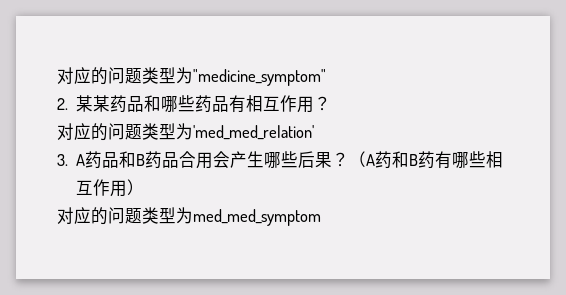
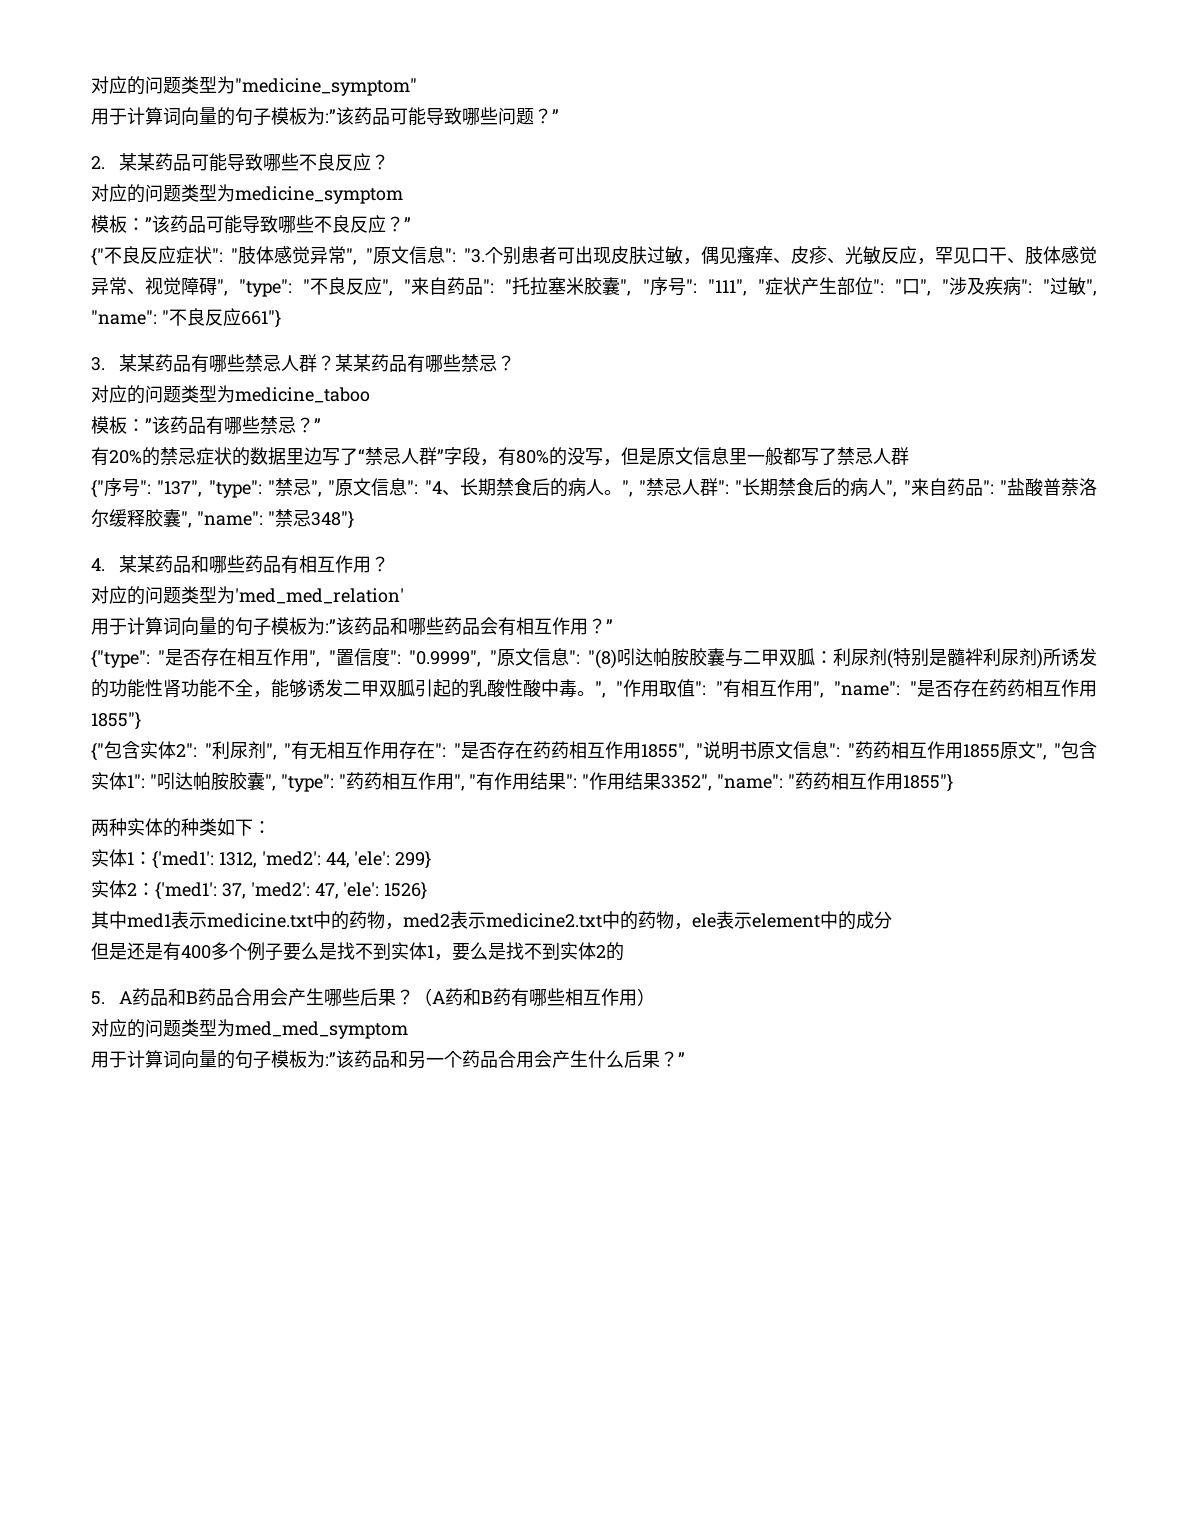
- 2.某某药品和哪些药品有相互作用？
+ 用于计算词向量的句子模板为:”该药品可能导致哪些问题？”
+ 2.某某药品可能导致哪些不良反应？
+ 对应的问题类型为medicine_symptom
+ 模板：”该药品可能导致哪些不良反应？”
+ {"不良反应症状": "肢体感觉异常", "原文信息": "3.个别患者可出现皮肤过敏，偶见瘙痒、皮疹、光敏反应，罕见口干、肢体感觉异常、视觉障碍", "type": "不良反应", "来自药品": "托拉塞米胶囊", "序号": "111", "症状产生部位": "口", "涉及疾病": "过敏", "name": "不良反应661"}
+ 3.某某药品有哪些禁忌人群？某某药品有哪些禁忌？
+ 对应的问题类型为medicine_taboo
+ 模板：”该药品有哪些禁忌？”
+ 有20%的禁忌症状的数据里边写了“禁忌人群”字段，有80%的没写，但是原文信息里一般都写了禁忌人群
+ {"序号": "137", "type": "禁忌", "原文信息": "4、长期禁食后的病人。", "禁忌人群": "长期禁食后的病人", "来自药品": "盐酸普萘洛尔缓释胶囊", "name": "禁忌348"}
+ 4.某某药品和哪些药品有相互作用？
- 3. A药品和B药品合用会产生哪些后果？
+ 用于计算词向量的句子模板为:”该药品和哪些药品会有相互作用？”
+ {"type": "是否存在相互作用", "置信度": "0.9999", "原文信息": "(8)吲达帕胺胶囊与二甲双胍：利尿剂(特别是髓袢利尿剂)所诱发的功能性肾功能不全，能够诱发二甲双胍引起的乳酸性酸中毒。", "作用取值": "有相互作用", "name": "是否存在药药相互作用1855"}
+ {"包含实体2": "利尿剂", "有无相互作用存在": "是否存在药药相互作用1855", "说明书原文信息": "药药相互作用1855原文", "包含实体1": "吲达帕胺胶囊", "type": "药药相互作用", "有作用结果": "作用结果3352", "name": "药药相互作用1855"}
+ 两种实体的种类如下：
+ 实体1：{'med1': 1312, 'med2': 44, 'ele': 299}
+ 实体2：{'med1': 37, 'med2': 47, 'ele': 1526}
+ 其中med1表示medicine.txt中的药物，med2表示medicine2.txt中的药物，ele表示element中的成分
+ 但是还是有400多个例子要么是找不到实体1，要么是找不到实体2的
+ 5. A药品和B药品合用会产生哪些后果？
+ 用于计算词向量的句子模板为:”该药品和另一个药品合用会产生什么后果？”

